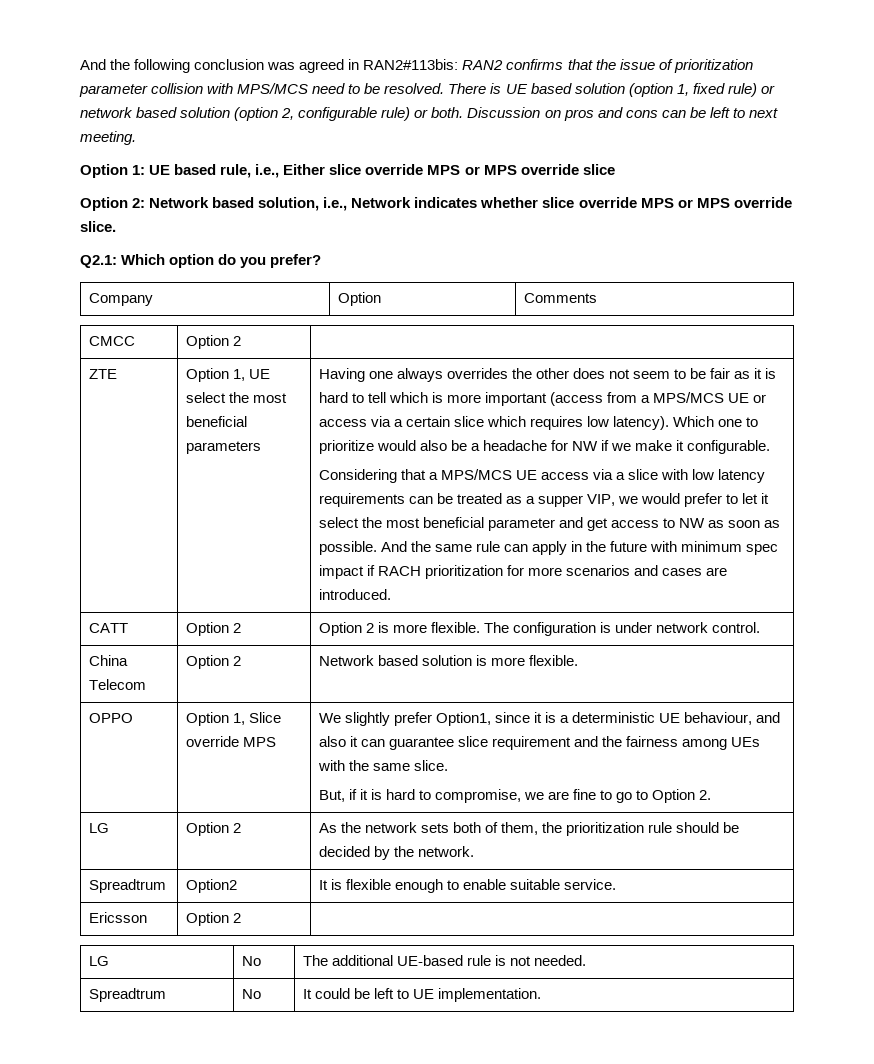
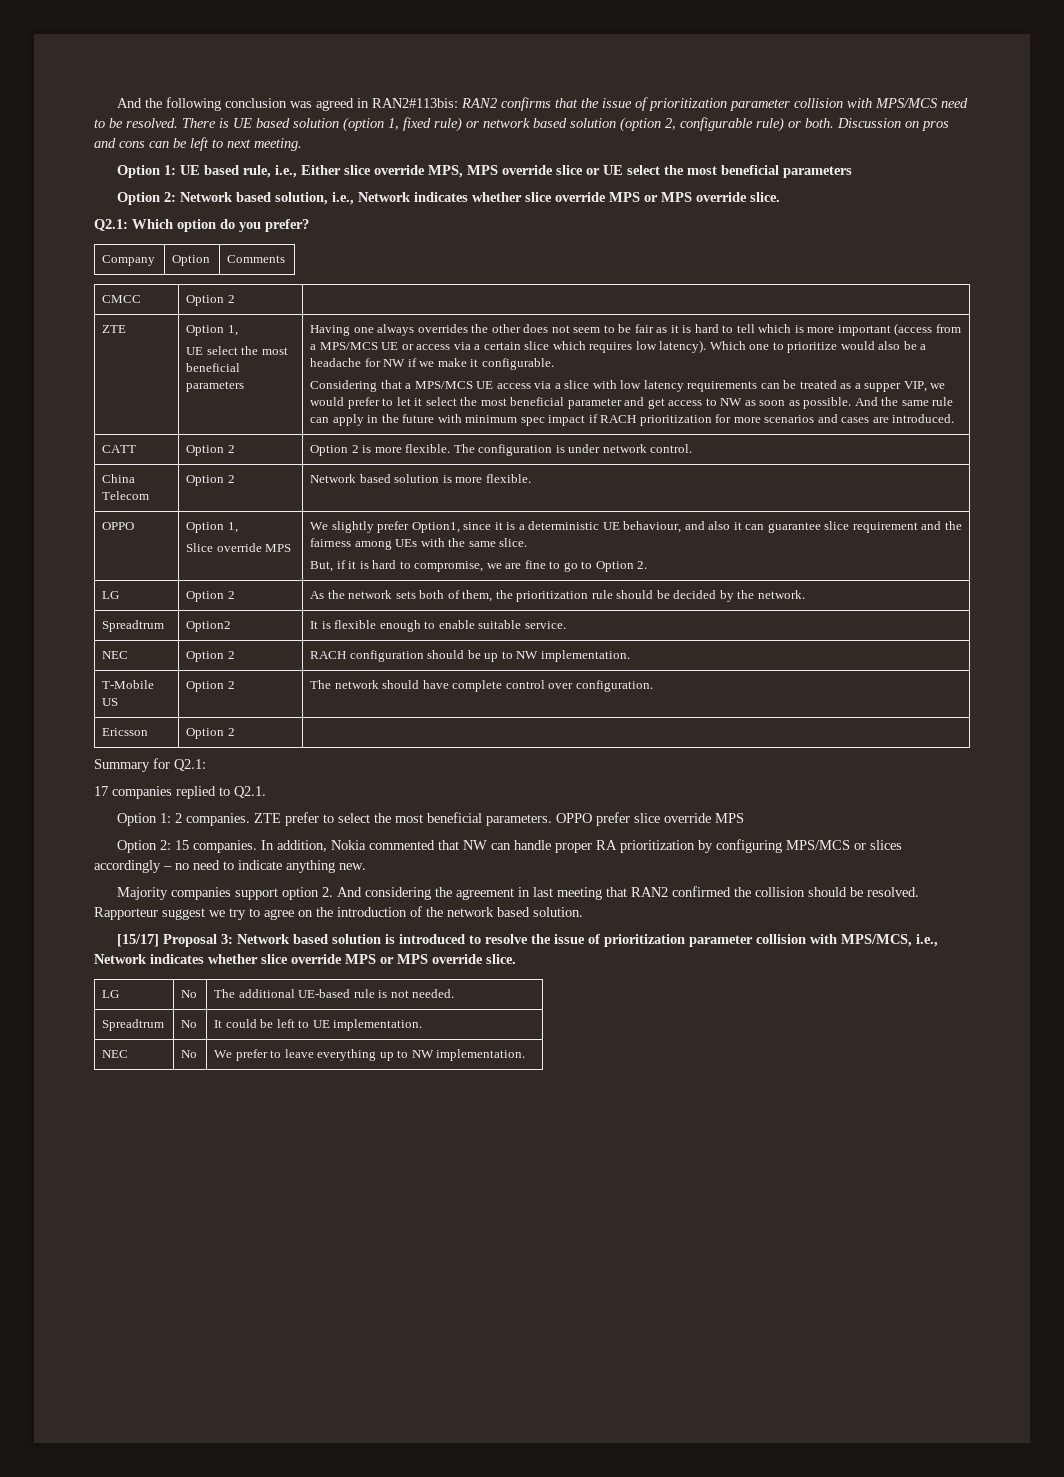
- Option 1: UE based rule, i.e., Either slice override MPS or MPS override slice
+ Option 1: UE based rule, i.e., Either slice override MPS, MPS override slice or UE select the most beneficial parameters
- ZTE | Option 1, UE select the most beneficial parameters
+ ZTE | Option 1,
+ UE select the most beneficial parameters
- OPPO | Option 1, Slice override MPS
+ OPPO | Option 1,
+ Slice override MPS
+ NEC | Option 2 | RACH configuration should be up to NW implementation.
+ T-Mobile US | Option 2 | The network should have complete control over configuration.
  Ericsson | Option 2 |
+ Summary for Q2.1:
+ 17 companies replied to Q2.1.
+ Option 1: 2 companies. ZTE prefer to select the most beneficial parameters. OPPO prefer slice override MPS
+ Option 2: 15 companies. In addition, Nokia commented that NW can handle proper RA prioritization by configuring MPS/MCS or slices accordingly – no need to indicate anything new.
+ Majority companies support option 2. And considering the agreement in last meeting that RAN2 confirmed the collision should be resolved. Rapporteur suggest we try to agree on the introduction of the network based solution.
+ [15/17] Proposal 3: Network based solution is introduced to resolve the issue of prioritization parameter collision with MPS/MCS, i.e., Network indicates whether slice override MPS or MPS override slice.
+ NEC | No | We prefer to leave everything up to NW implementation.

